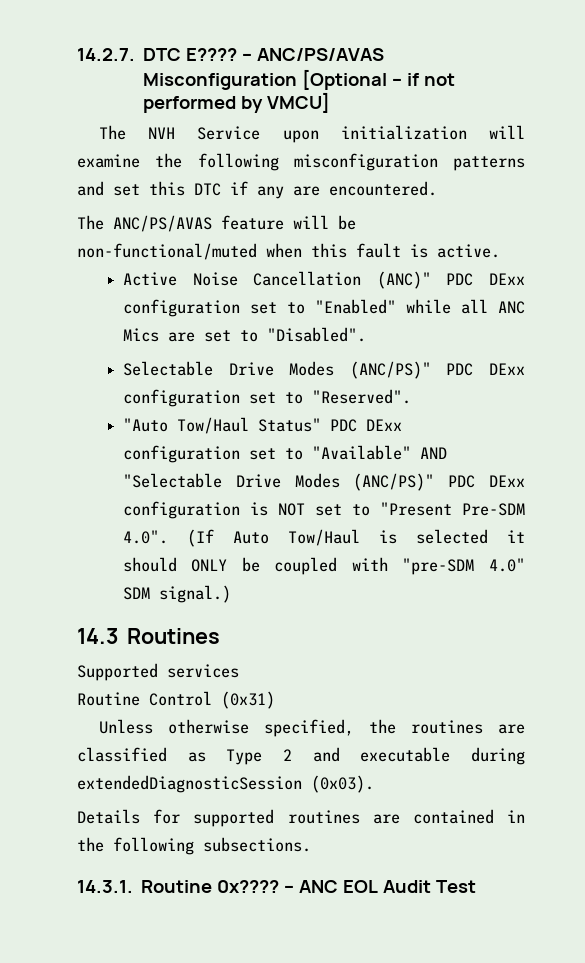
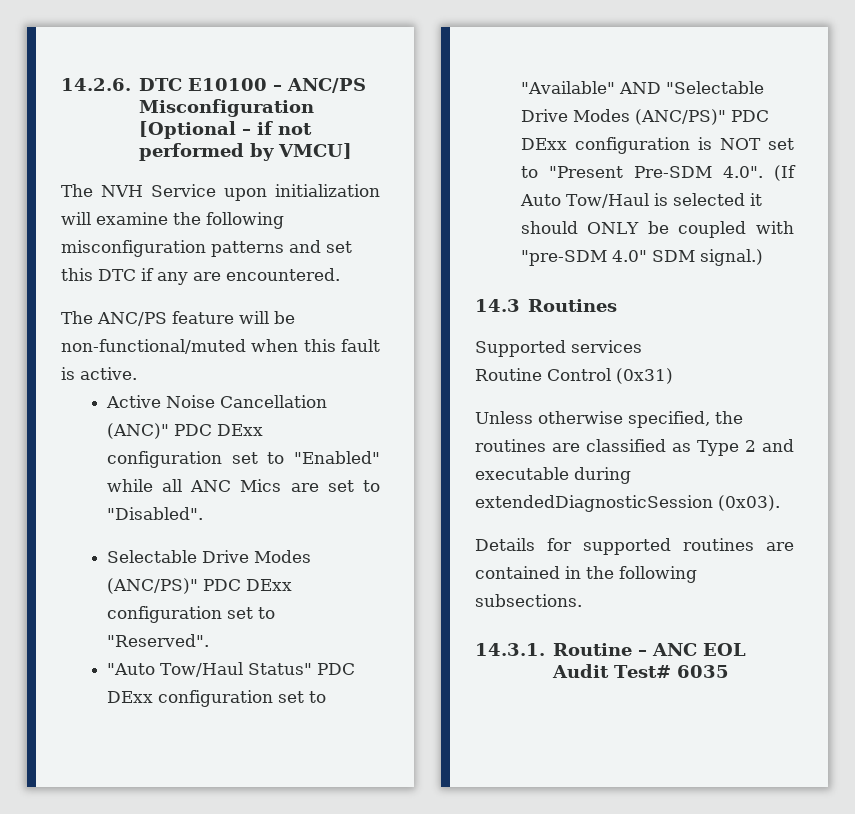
- 14.2.7. DTC E???? – ANC/PS/AVAS Misconfiguration [Optional – if not performed by VMCU]
+ 14.2.6. DTC E10100 – ANC/PS Misconfiguration [Optional – if not performed by VMCU]
- The ANC/PS/AVAS feature will be non-functional/muted when this fault is active.
+ The ANC/PS feature will be non-functional/muted when this fault is active.
- 14.3.1. Routine 0x???? – ANC EOL Audit Test
+ 14.3.1. Routine – ANC EOL Audit Test# 6035

